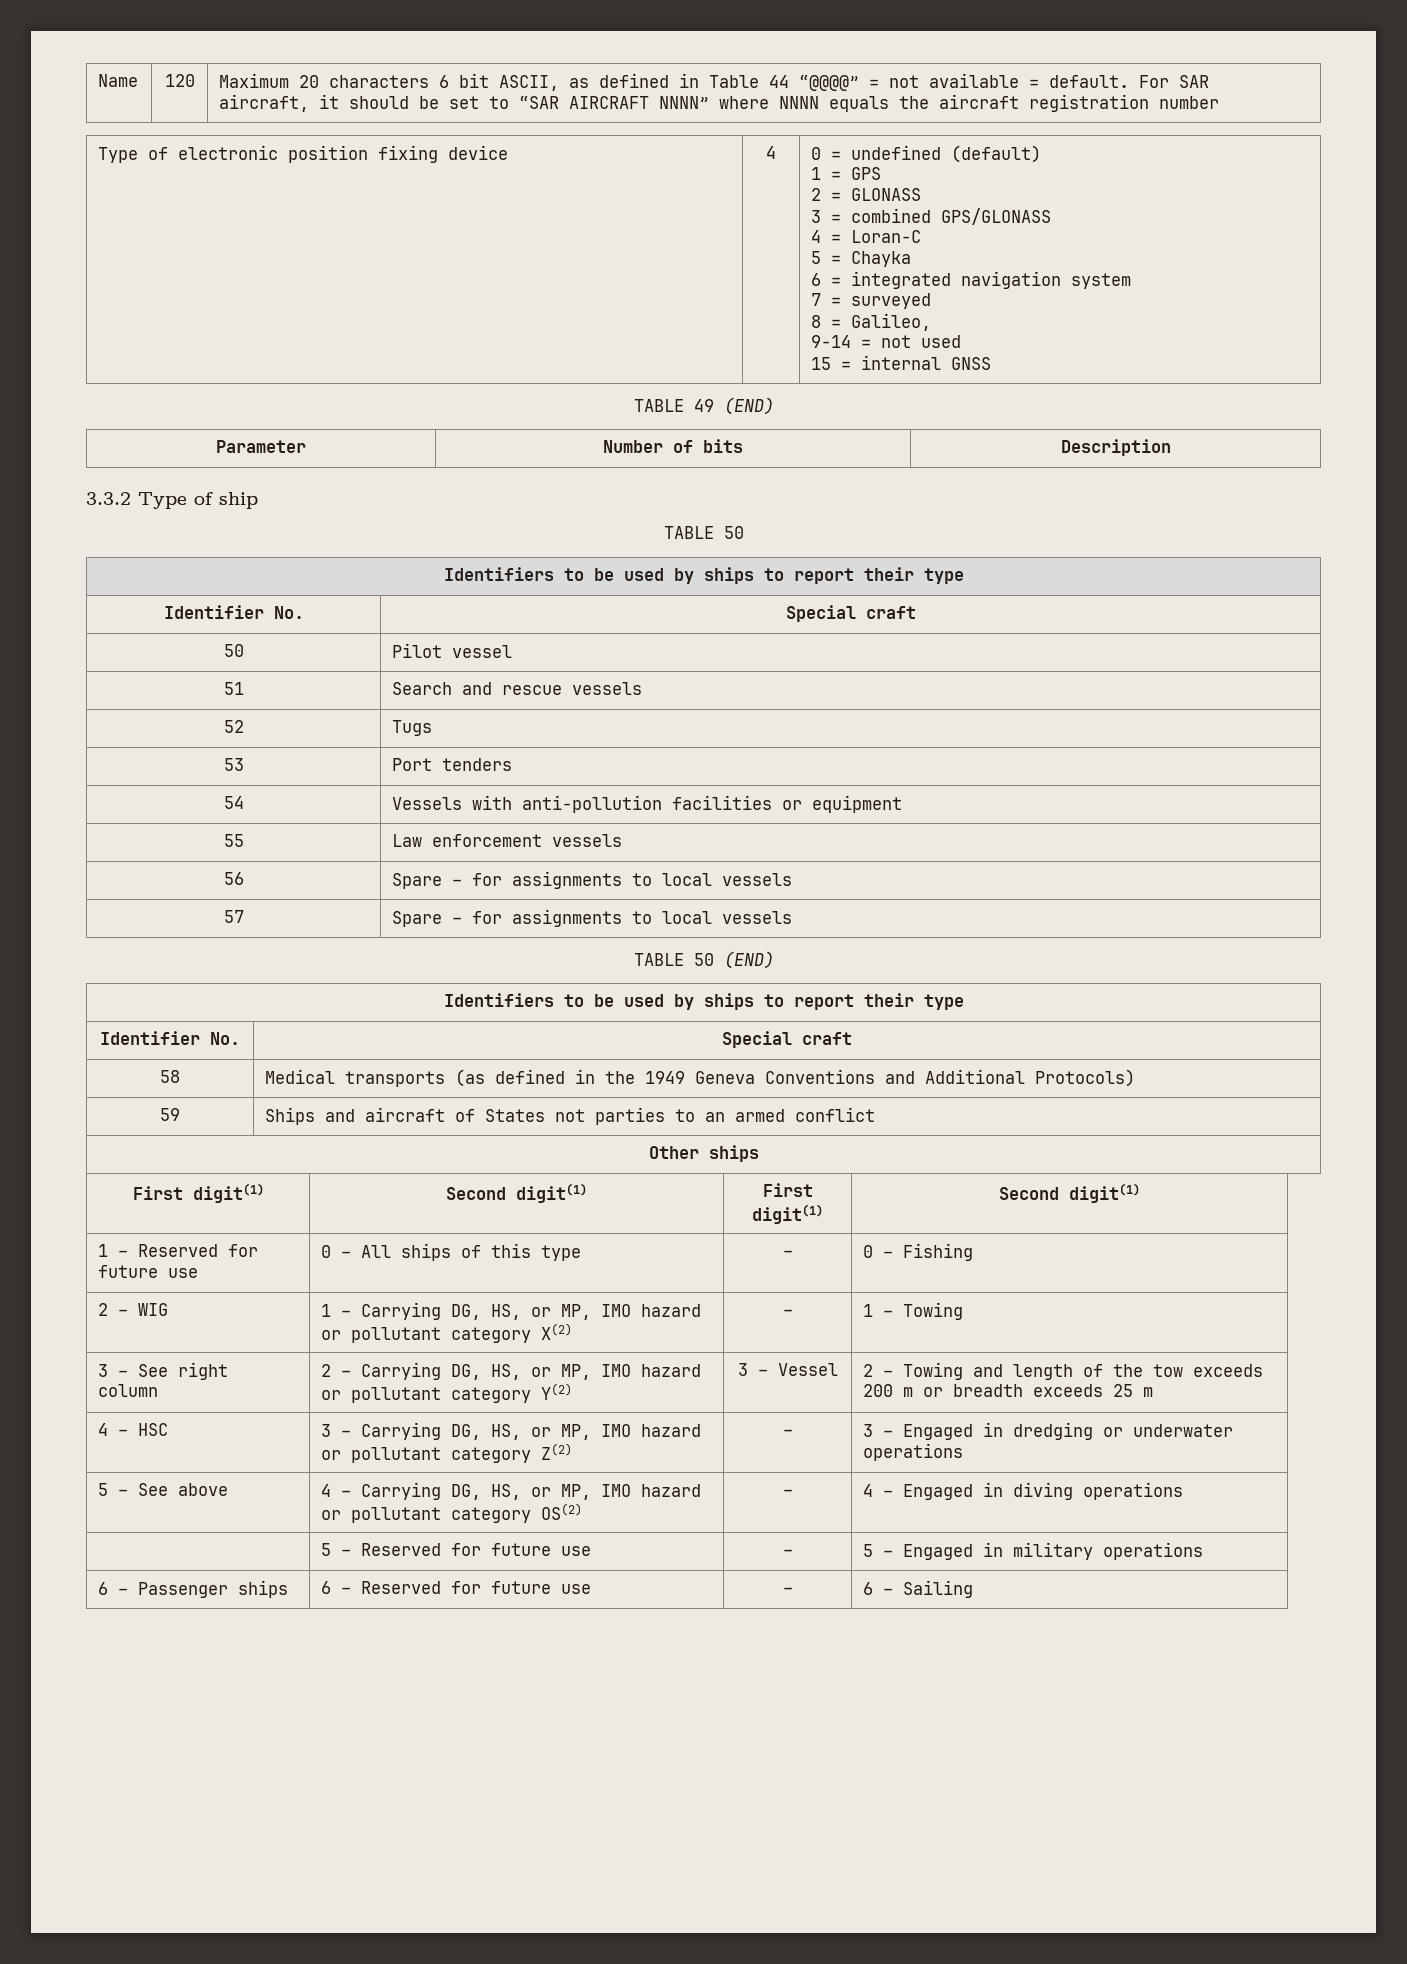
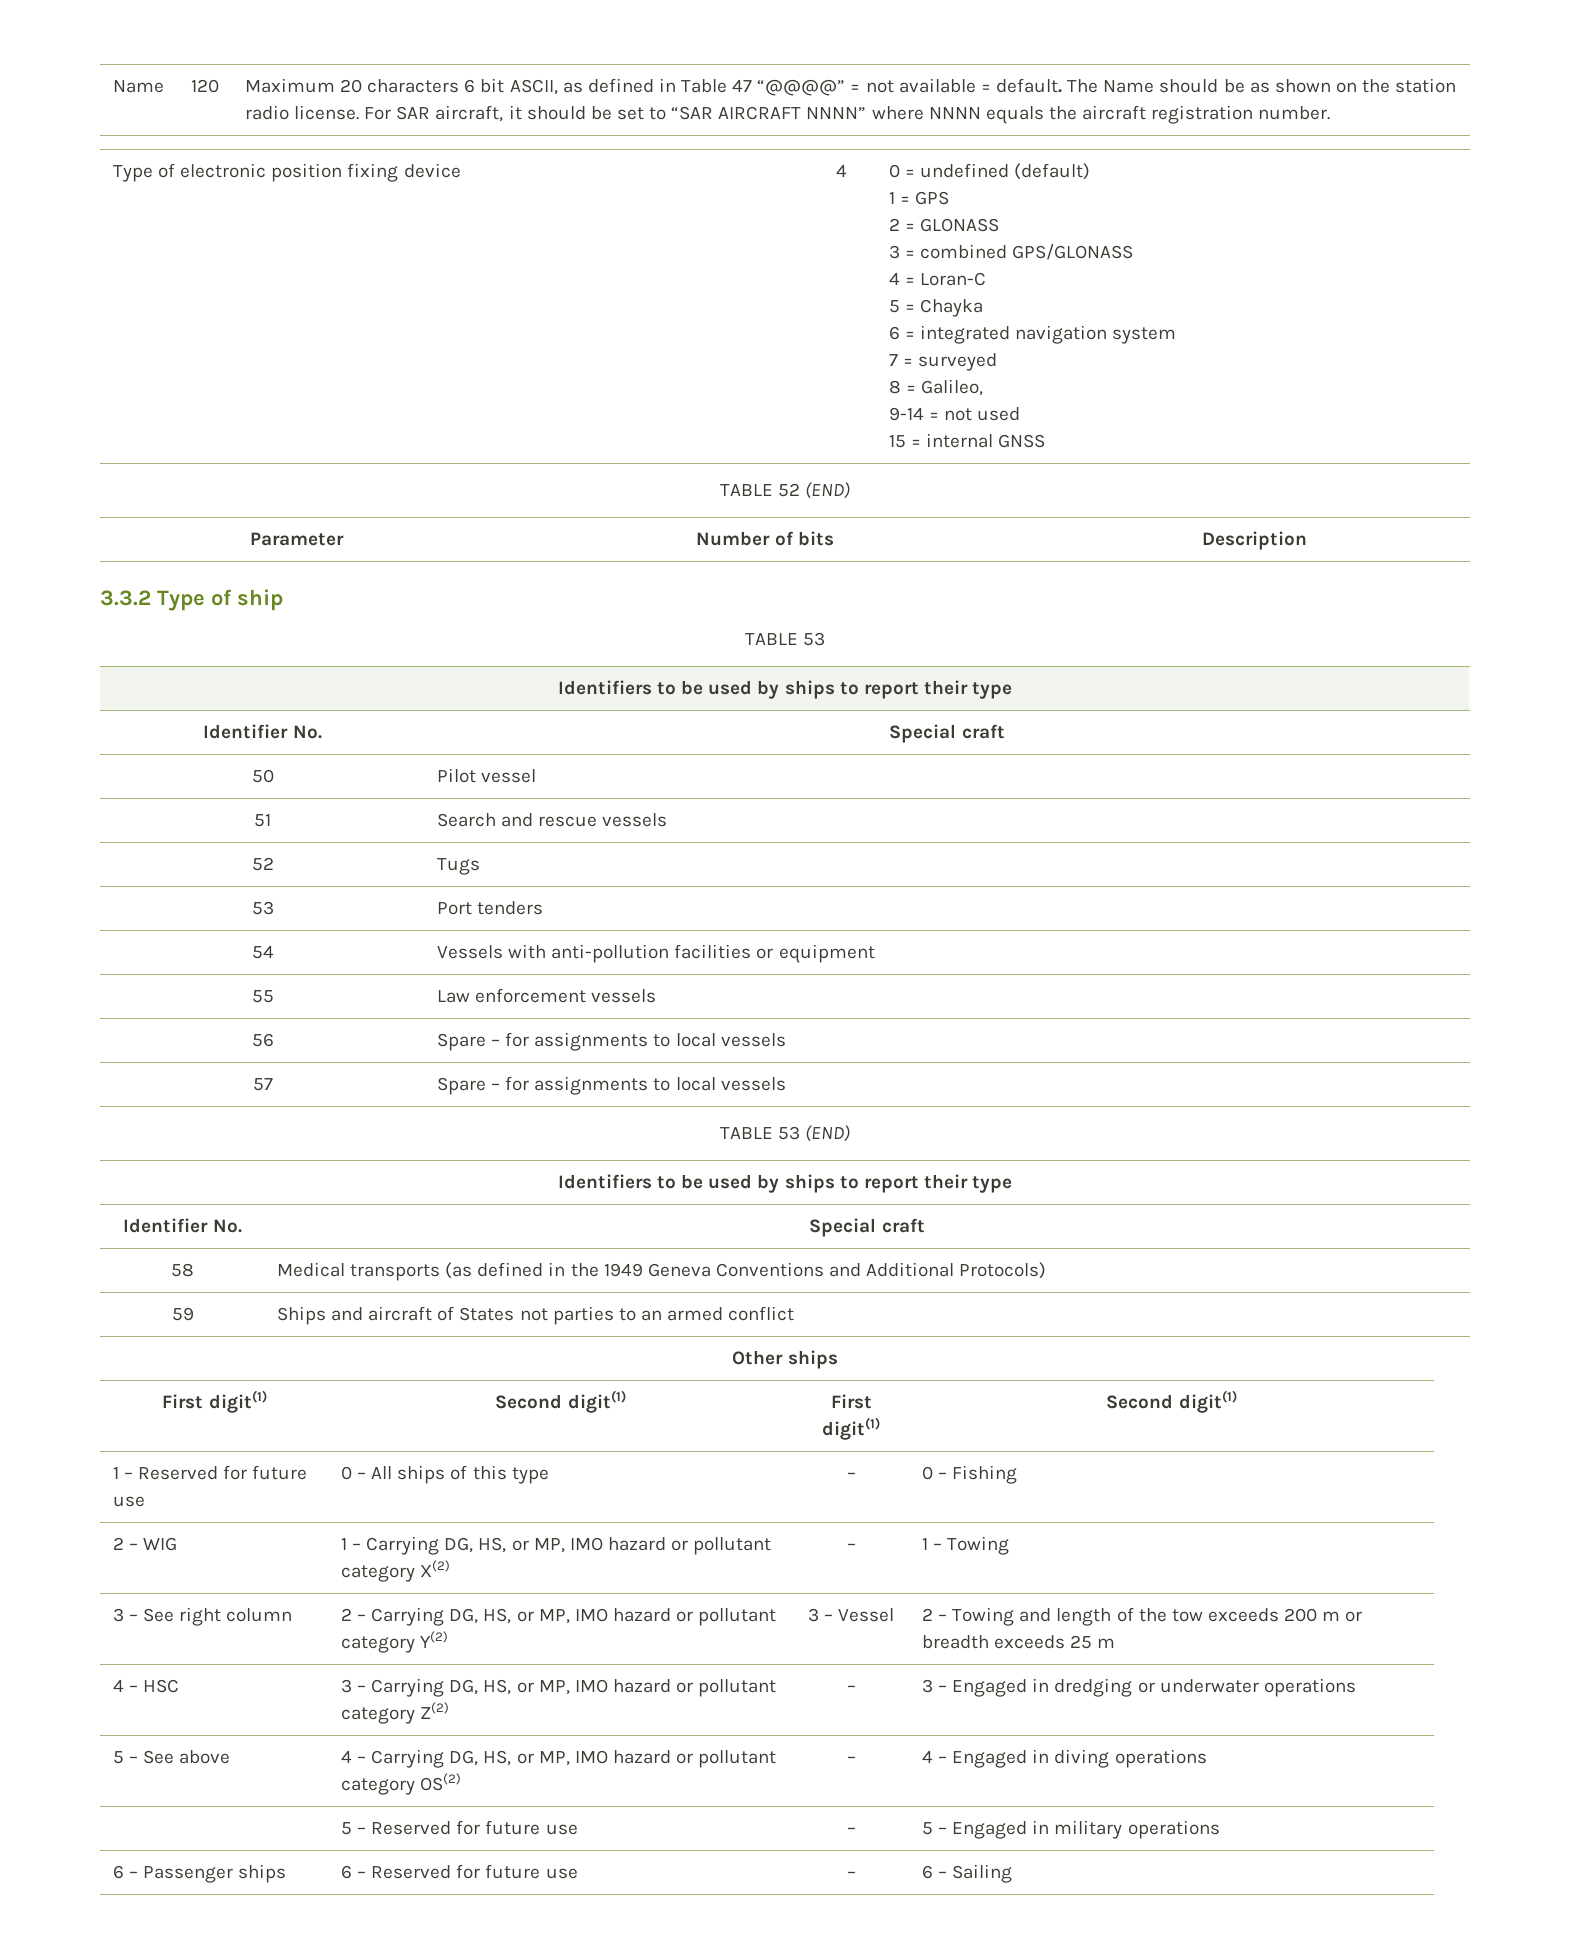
- Maximum 20 characters 6 bit ASCII, as defined in Table 44 “@@@@” = not available = default.
+ Maximum 20 characters 6 bit ASCII, as defined in Table 47 “@@@@” = not available = default.
+ The Name should be as shown on the station radio license.
- For SAR aircraft, it should be set to “SAR AIRCRAFT NNNN” where NNNN equals the aircraft registration number
+ For SAR aircraft, it should be set to “SAR AIRCRAFT NNNN” where NNNN equals the aircraft registration number.
- TABLE 49 (END)
+ TABLE 52 (END)
  3.3.2 Type of ship
- TABLE 50
+ TABLE 53
- TABLE 50 (END)
+ TABLE 53 (END)

